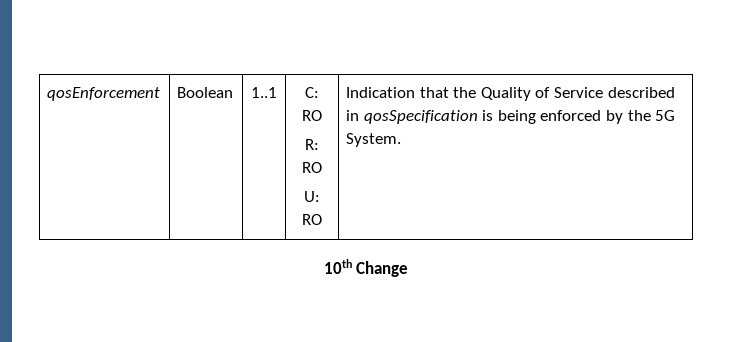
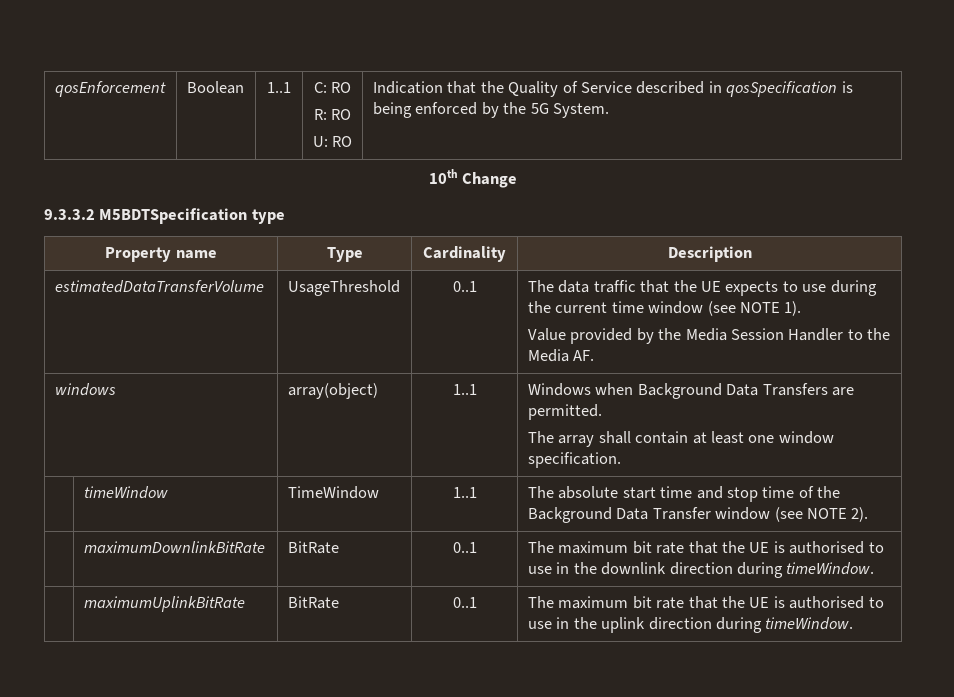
+ 9.3.3.2 M5BDTSpecification type
+ Property name | Type | Cardinality | Description
+ estimatedDataTransferVolume | UsageThreshold | 0..1 | The data traffic that the UE expects to use during the current time window (see NOTE 1).
+ Value provided by the Media Session Handler to the Media AF.
+ windows | array(object) | 1..1 | Windows when Background Data Transfers are permitted.
+ The array shall contain at least one window specification.
+ | timeWindow | TimeWindow | 1..1 | The absolute start time and stop time of the Background Data Transfer window (see NOTE 2).
+ | maximumDownlinkBitRate | BitRate | 0..1 | The maximum bit rate that the UE is authorised to use in the downlink direction during timeWindow.
+ | maximumUplinkBitRate | BitRate | 0..1 | The maximum bit rate that the UE is authorised to use in the uplink direction during timeWindow.

